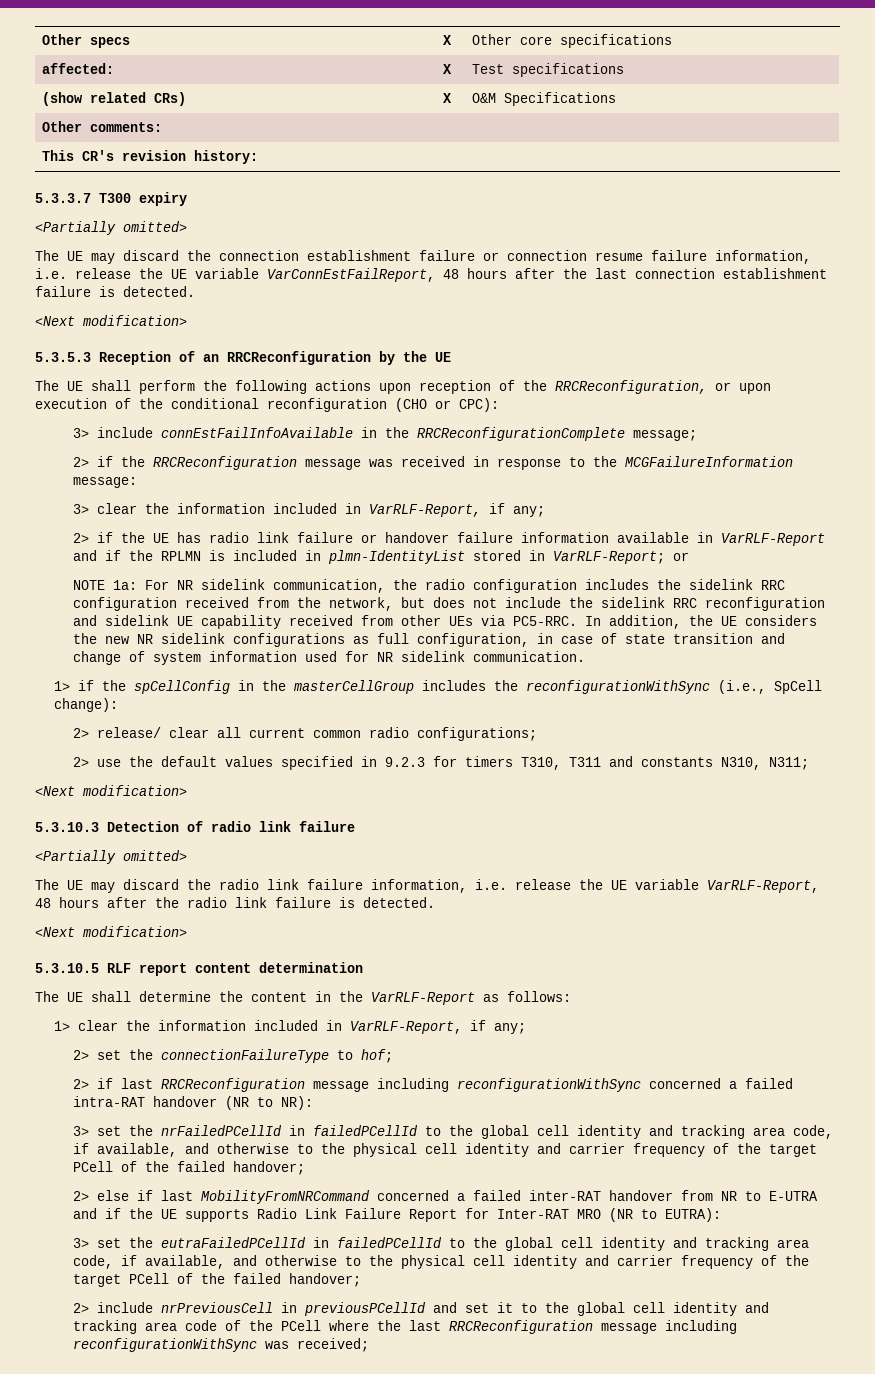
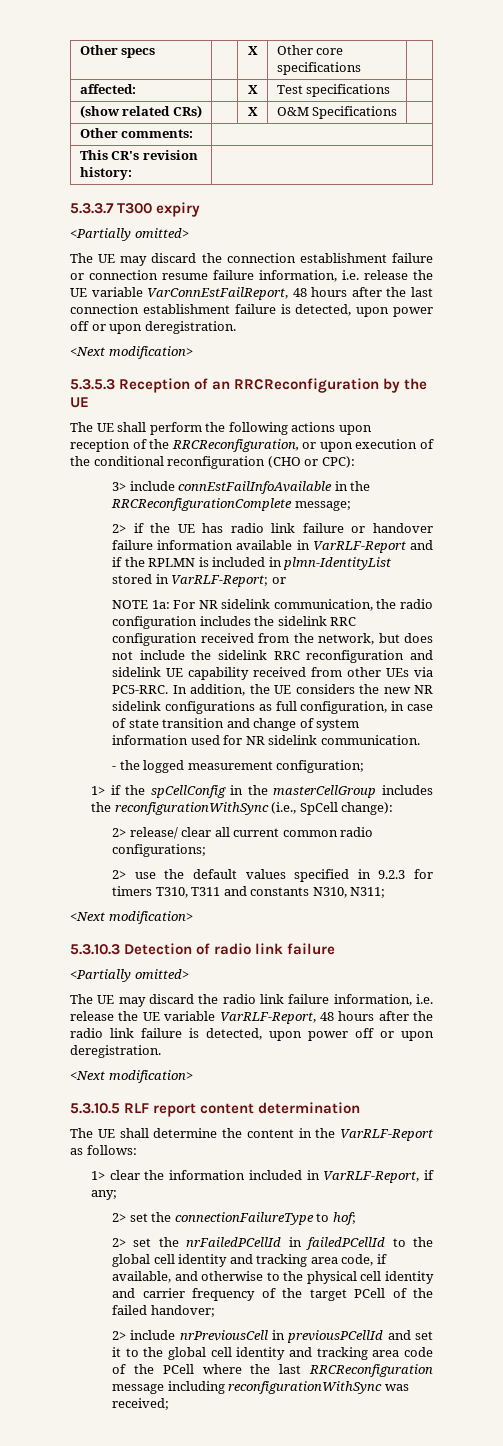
- The UE may discard the connection establishment failure or connection resume failure information, i.e. release the UE variable VarConnEstFailReport, 48 hours after the last connection establishment failure is detected.
+ The UE may discard the connection establishment failure or connection resume failure information, i.e. release the UE variable VarConnEstFailReport, 48 hours after the last connection establishment failure is detected, upon power off or upon deregistration.
- 2> if the RRCReconfiguration message was received in response to the MCGFailureInformation message:
- 3> clear the information included in VarRLF-Report, if any;
+ - the logged measurement configuration;
- The UE may discard the radio link failure information, i.e. release the UE variable VarRLF-Report, 48 hours after the radio link failure is detected.
+ The UE may discard the radio link failure information, i.e. release the UE variable VarRLF-Report, 48 hours after the radio link failure is detected, upon power off or upon deregistration.
- 2> if last RRCReconfiguration message including reconfigurationWithSync concerned a failed intra-RAT handover (NR to NR):
- 3> set the nrFailedPCellId in failedPCellId to the global cell identity and tracking area code, if available, and otherwise to the physical cell identity and carrier frequency of the target PCell of the failed handover;
+ 2> set the nrFailedPCellId in failedPCellId to the global cell identity and tracking area code, if available, and otherwise to the physical cell identity and carrier frequency of the target PCell of the failed handover;
- 2> else if last MobilityFromNRCommand concerned a failed inter-RAT handover from NR to E-UTRA and if the UE supports Radio Link Failure Report for Inter-RAT MRO (NR to EUTRA):
- 3> set the eutraFailedPCellId in failedPCellId to the global cell identity and tracking area code, if available, and otherwise to the physical cell identity and carrier frequency of the target PCell of the failed handover;

